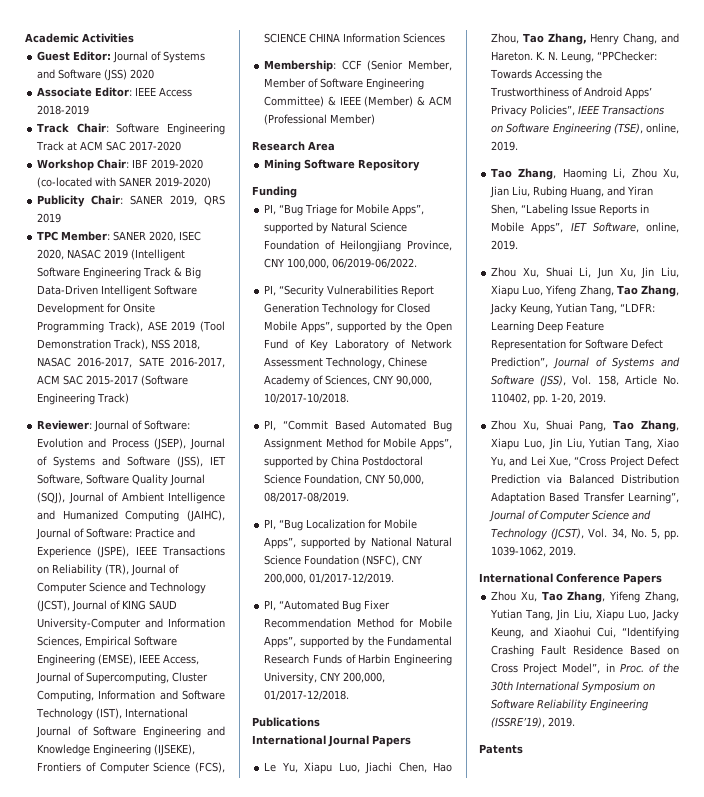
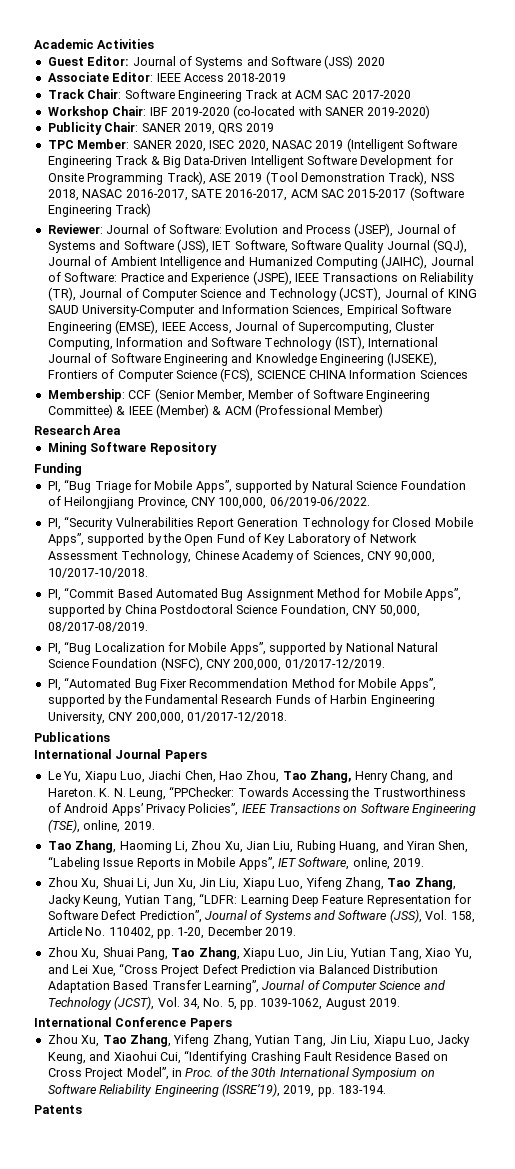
- Zhou Xu, Shuai Li, Jun Xu, Jin Liu, Xiapu Luo, Yifeng Zhang, Tao Zhang, Jacky Keung, Yutian Tang, “LDFR: Learning Deep Feature Representation for Software Defect Prediction”, Journal of Systems and Software (JSS), Vol. 158, Article No. 110402, pp. 1-20, 2019.
+ Zhou Xu, Shuai Li, Jun Xu, Jin Liu, Xiapu Luo, Yifeng Zhang, Tao Zhang, Jacky Keung, Yutian Tang, “LDFR: Learning Deep Feature Representation for Software Defect Prediction”, Journal of Systems and Software (JSS), Vol. 158, Article No. 110402, pp. 1-20, December 2019.
- Zhou Xu, Shuai Pang, Tao Zhang, Xiapu Luo, Jin Liu, Yutian Tang, Xiao Yu, and Lei Xue, “Cross Project Defect Prediction via Balanced Distribution Adaptation Based Transfer Learning”, Journal of Computer Science and Technology (JCST), Vol. 34, No. 5, pp. 1039-1062, 2019.
+ Zhou Xu, Shuai Pang, Tao Zhang, Xiapu Luo, Jin Liu, Yutian Tang, Xiao Yu, and Lei Xue, “Cross Project Defect Prediction via Balanced Distribution Adaptation Based Transfer Learning”, Journal of Computer Science and Technology (JCST), Vol. 34, No. 5, pp. 1039-1062, August 2019.
- Zhou Xu, Tao Zhang, Yifeng Zhang, Yutian Tang, Jin Liu, Xiapu Luo, Jacky Keung, and Xiaohui Cui, “Identifying Crashing Fault Residence Based on Cross Project Model”, in Proc. of the 30th International Symposium on Software Reliability Engineering (ISSRE’19), 2019.
+ Zhou Xu, Tao Zhang, Yifeng Zhang, Yutian Tang, Jin Liu, Xiapu Luo, Jacky Keung, and Xiaohui Cui, “Identifying Crashing Fault Residence Based on Cross Project Model”, in Proc. of the 30th International Symposium on Software Reliability Engineering (ISSRE’19), 2019, pp. 183-194.

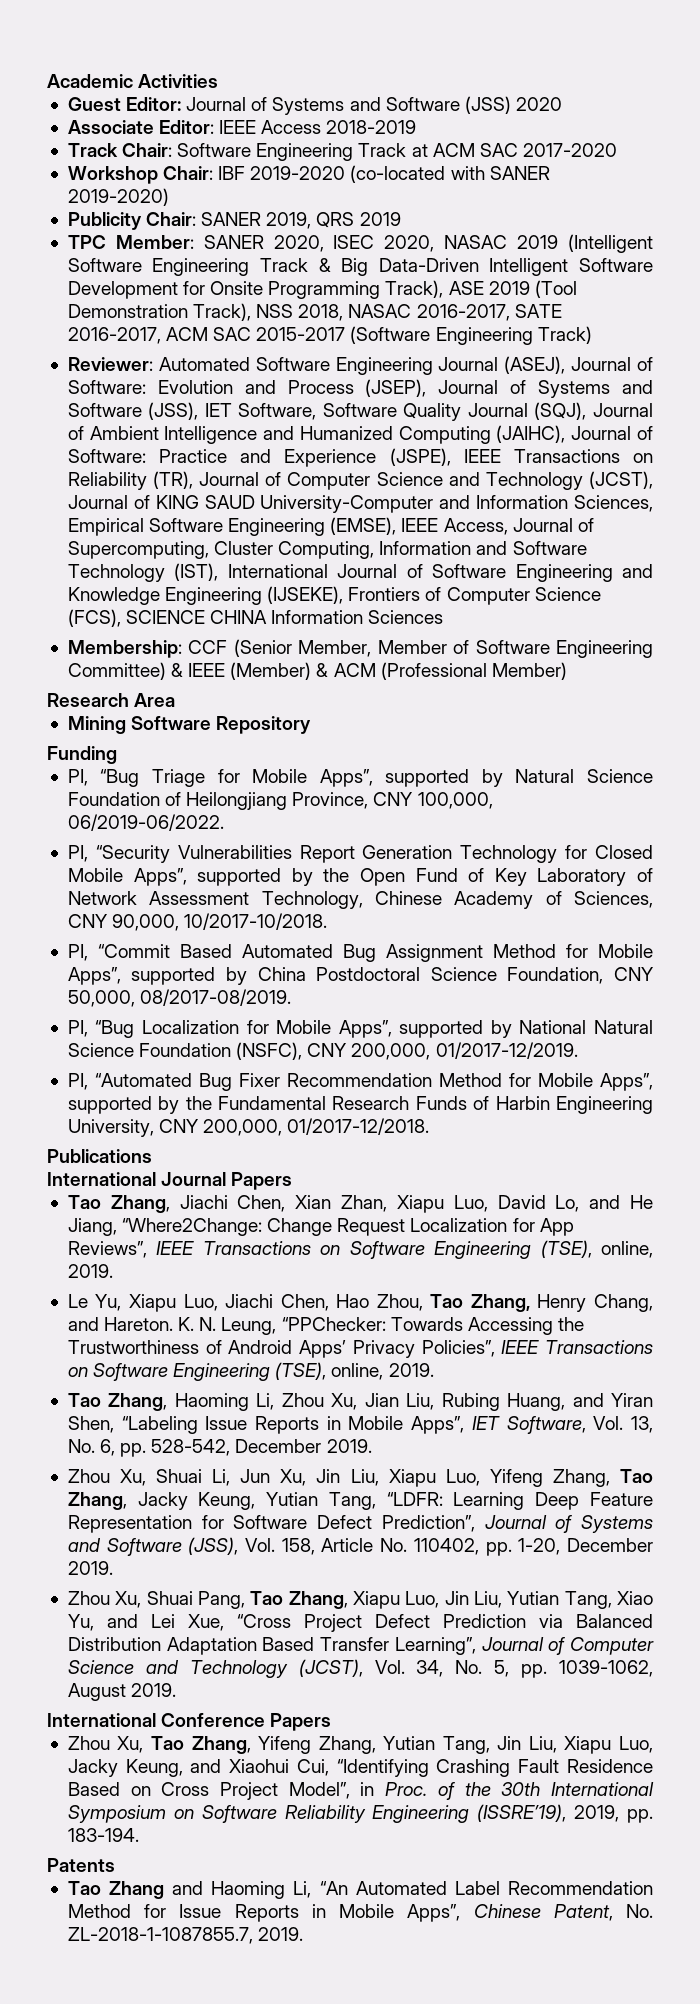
- Reviewer: Journal of Software:
+ Reviewer: Automated Software Engineering Journal (ASEJ), Journal of Software:
+ Tao Zhang, Jiachi Chen, Xian Zhan, Xiapu Luo, David Lo, and He Jiang, “Where2Change: Change Request Localization for App Reviews”, IEEE Transactions on Software Engineering (TSE), online, 2019.
- Tao Zhang, Haoming Li, Zhou Xu, Jian Liu, Rubing Huang, and Yiran Shen, “Labeling Issue Reports in Mobile Apps”, IET Software, online, 2019.
+ Tao Zhang, Haoming Li, Zhou Xu, Jian Liu, Rubing Huang, and Yiran Shen, “Labeling Issue Reports in Mobile Apps”, IET Software, Vol. 13, No. 6, pp. 528-542, December 2019.
+ Tao Zhang and Haoming Li, “An Automated Label Recommendation Method for Issue Reports in Mobile Apps”, Chinese Patent, No. ZL-2018-1-1087855.7, 2019.

